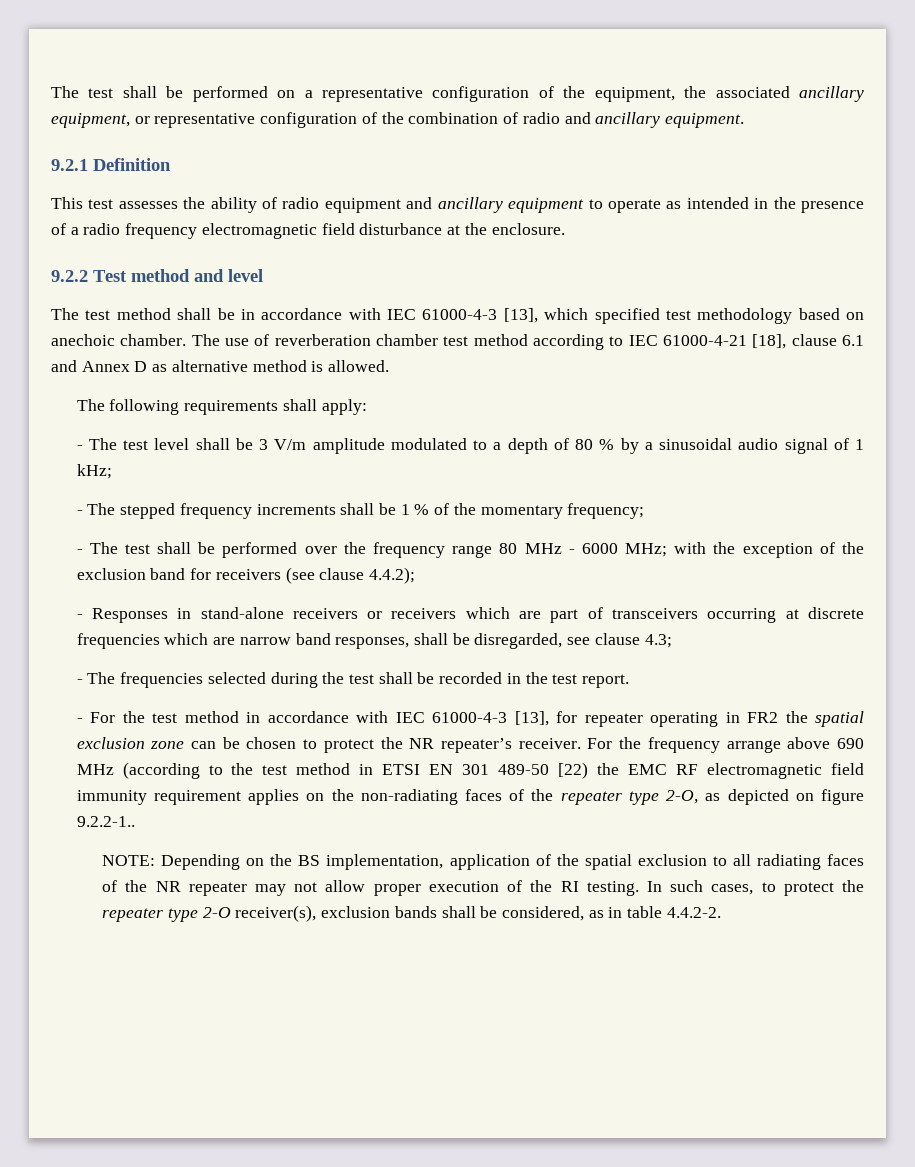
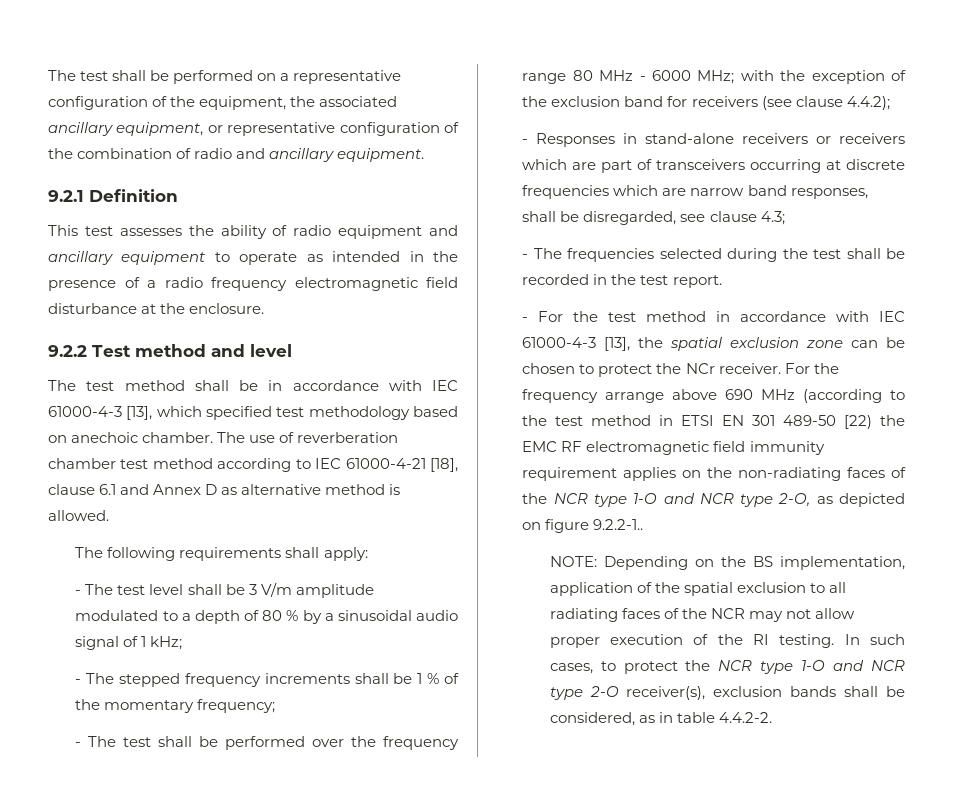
- - For the test method in accordance with IEC 61000-4-3 [13], for repeater operating in FR2 the spatial exclusion zone can be chosen to protect the NR repeater’s receiver.
+ - For the test method in accordance with IEC 61000-4-3 [13], the spatial exclusion zone can be chosen to protect the NCr receiver.
- For the frequency arrange above 690 MHz (according to the test method in ETSI EN 301 489-50 [22) the EMC RF electromagnetic field immunity requirement applies on the non-radiating faces of the repeater type 2-O, as depicted on figure 9.2.2-1..
+ For the frequency arrange above 690 MHz (according to the test method in ETSI EN 301 489-50 [22) the EMC RF electromagnetic field immunity requirement applies on the non-radiating faces of the NCR type 1-O and NCR type 2-O, as depicted on figure 9.2.2-1..
- NOTE: Depending on the BS implementation, application of the spatial exclusion to all radiating faces of the NR repeater may not allow proper execution of the RI testing.
+ NOTE: Depending on the BS implementation, application of the spatial exclusion to all radiating faces of the NCR may not allow proper execution of the RI testing.
- In such cases, to protect the repeater type 2-O receiver(s), exclusion bands shall be considered, as in table 4.4.2-2.
+ In such cases, to protect the NCR type 1-O and NCR type 2-O receiver(s), exclusion bands shall be considered, as in table 4.4.2-2.

